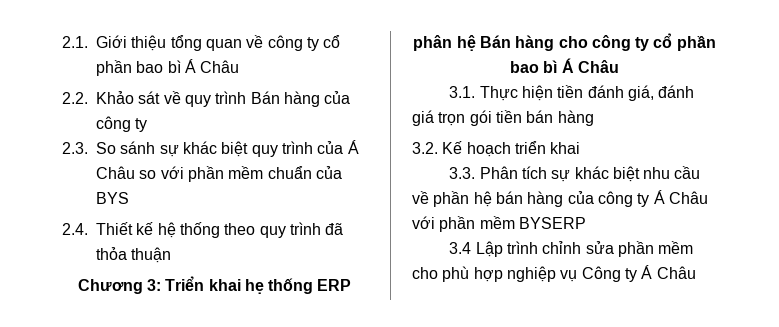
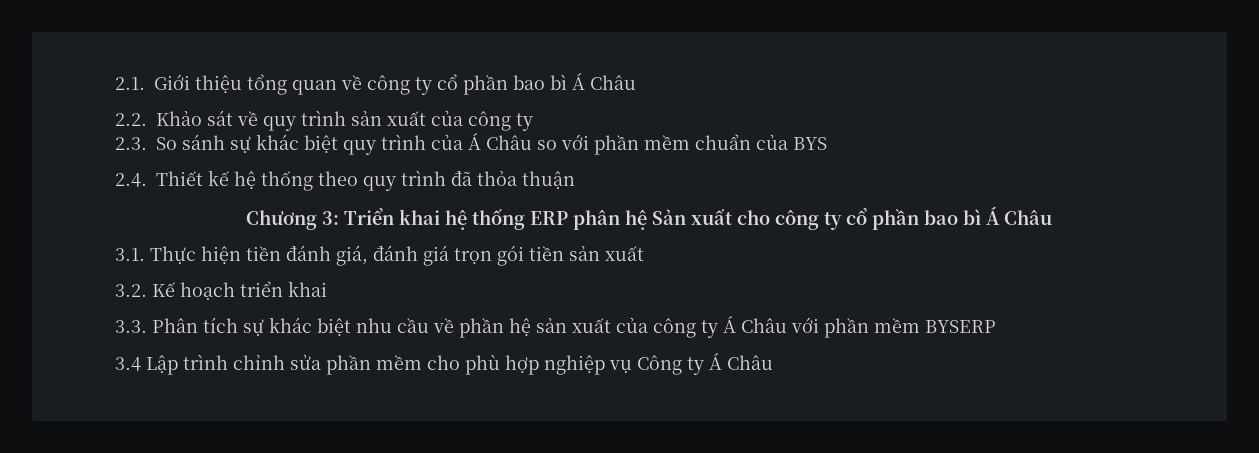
- 2.2. Khảo sát về quy trình Bán hàng của công ty
+ 2.2. Khảo sát về quy trình sản xuất của công ty
- Chương 3: Triển khai hẹ thống ERP phân hệ Bán hàng cho công ty cổ phần bao bì Á Châu
+ Chương 3: Triển khai hệ thống ERP phân hệ Sản xuất cho công ty cổ phần bao bì Á Châu
- 3.1. Thực hiện tiền đánh giá, đánh giá trọn gói tiền bán hàng
+ 3.1. Thực hiện tiền đánh giá, đánh giá trọn gói tiền sản xuất
- 3.3. Phân tích sự khác biệt nhu cầu về phần hệ bán hàng của công ty Á Châu với phần mềm BYSERP
+ 3.3. Phân tích sự khác biệt nhu cầu về phần hệ sản xuất của công ty Á Châu với phần mềm BYSERP

